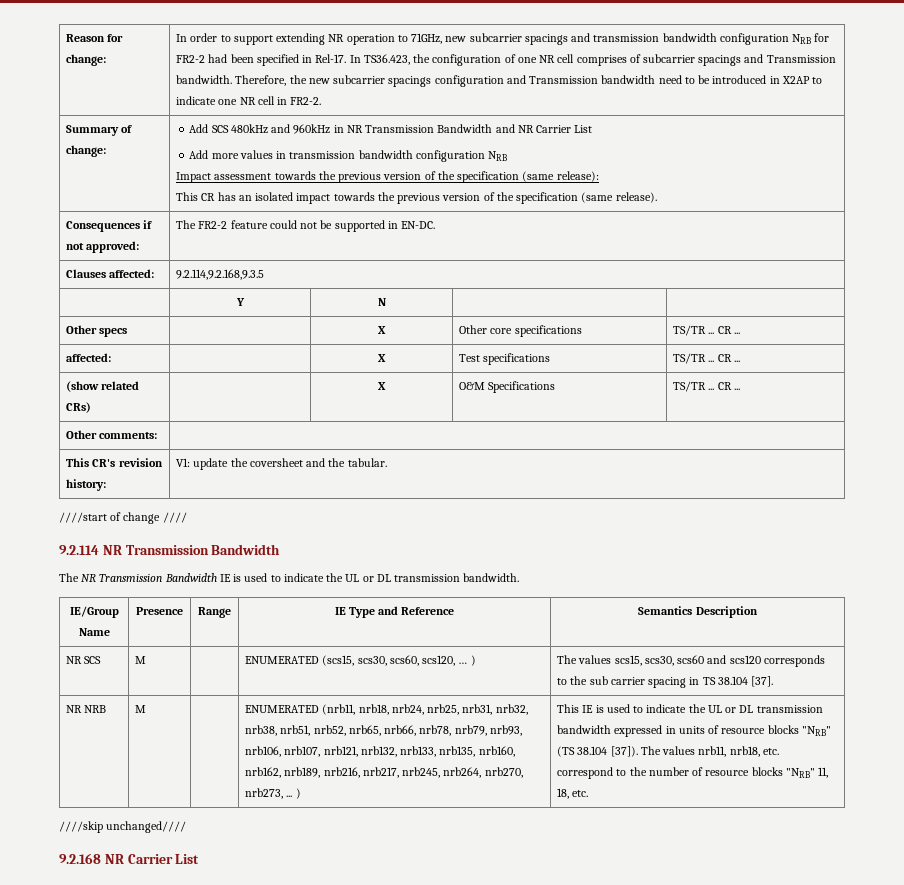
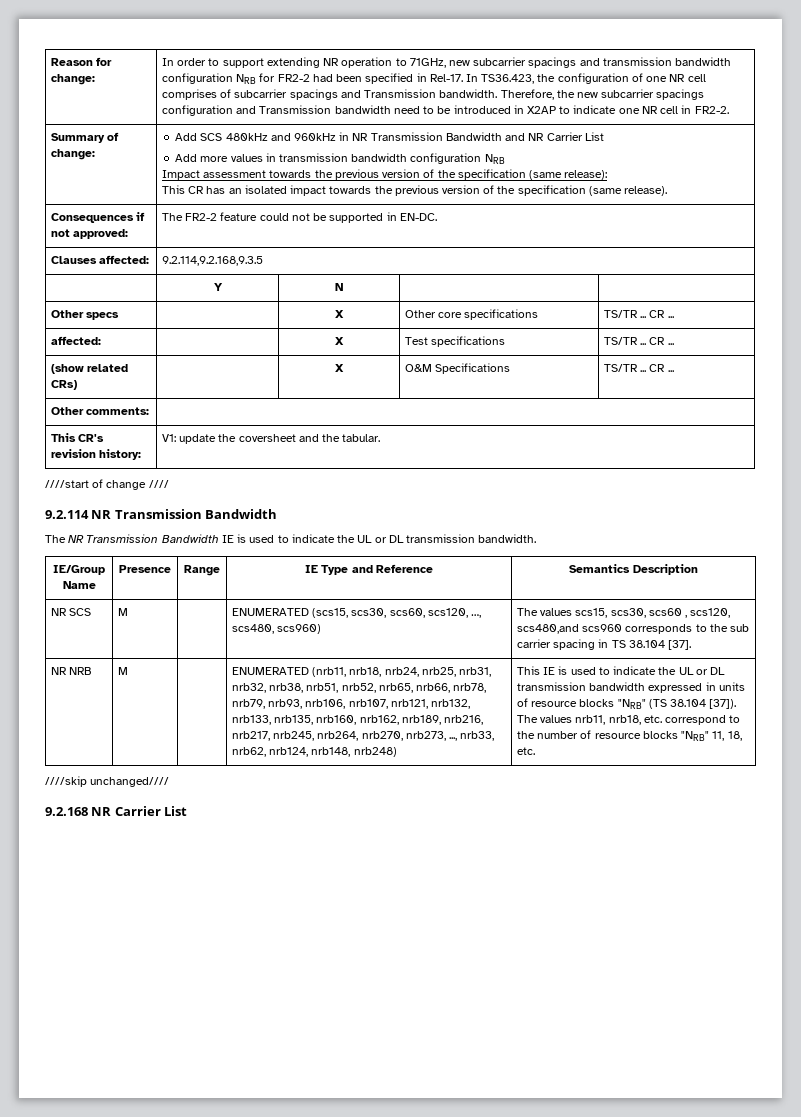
- NR SCS | M | | ENUMERATED (scs15, scs30, scs60, scs120, … ) | The values scs15, scs30, scs60 and scs120 corresponds to the sub carrier spacing in TS 38.104 [37].
+ NR SCS | M | | ENUMERATED (scs15, scs30, scs60, scs120, …, scs480, scs960) | The values scs15, scs30, scs60 , scs120, scs480,and scs960 corresponds to the sub carrier spacing in TS 38.104 [37].
- ENUMERATED (nrb11, nrb18, nrb24, nrb25, nrb31, nrb32, nrb38, nrb51, nrb52, nrb65, nrb66, nrb78, nrb79, nrb93, nrb106, nrb107, nrb121, nrb132, nrb133, nrb135, nrb160, nrb162, nrb189, nrb216, nrb217, nrb245, nrb264, nrb270, nrb273, ... )
+ ENUMERATED (nrb11, nrb18, nrb24, nrb25, nrb31, nrb32, nrb38, nrb51, nrb52, nrb65, nrb66, nrb78, nrb79, nrb93, nrb106, nrb107, nrb121, nrb132, nrb133, nrb135, nrb160, nrb162, nrb189, nrb216, nrb217, nrb245, nrb264, nrb270, nrb273, ..., nrb33, nrb62, nrb124, nrb148, nrb248)

